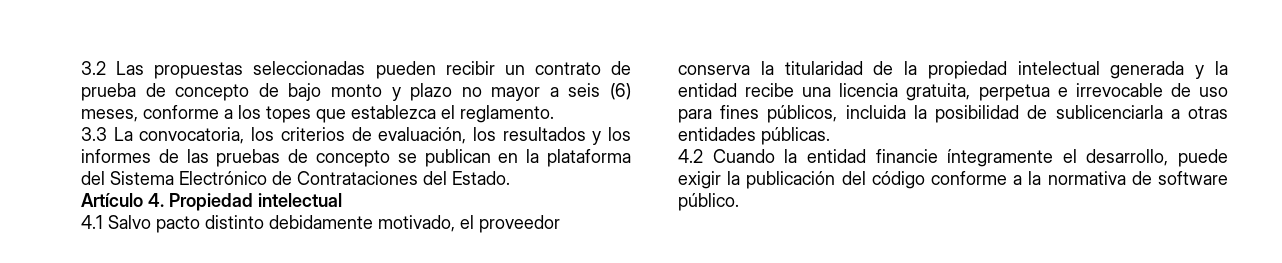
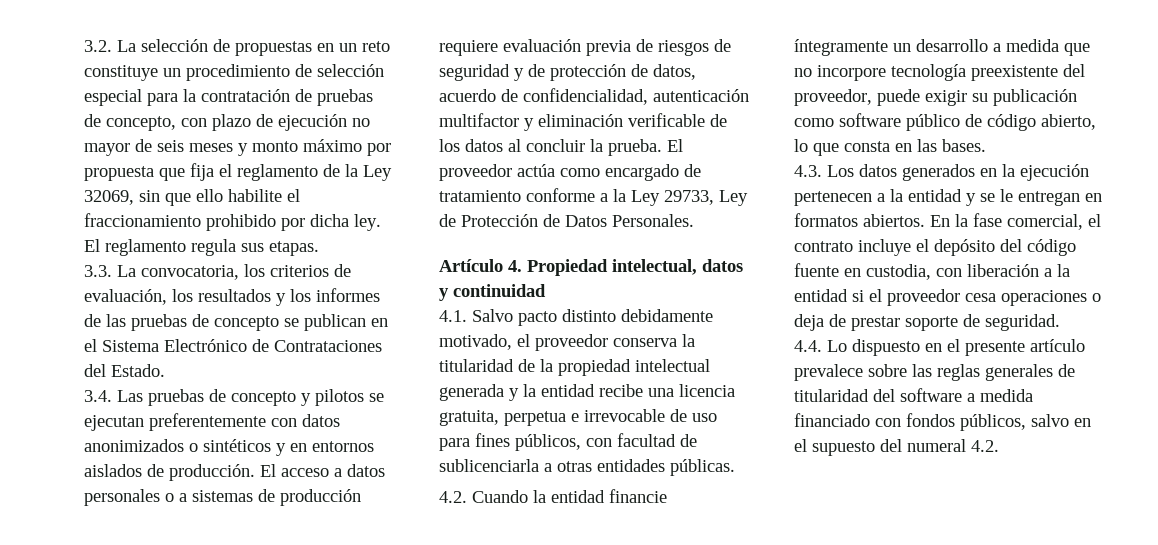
- 3.2 Las propuestas seleccionadas pueden recibir un contrato de prueba de concepto de bajo monto y plazo no mayor a seis (6) meses, conforme a los topes que establezca el reglamento.
- 3.3 La convocatoria, los criterios de evaluación, los resultados y los informes de las pruebas de concepto se publican en la plataforma del Sistema Electrónico de Contrataciones del Estado.
+ 3.2. La selección de propuestas en un reto constituye un procedimiento de selección especial para la contratación de pruebas de concepto, con plazo de ejecución no mayor de seis meses y monto máximo por propuesta que fija el reglamento de la Ley 32069, sin que ello habilite el fraccionamiento prohibido por dicha ley. El reglamento regula sus etapas.
+ 3.3. La convocatoria, los criterios de evaluación, los resultados y los informes de las pruebas de concepto se publican en el Sistema Electrónico de Contrataciones del Estado.
- Artículo 4. Propiedad intelectual
- 4.1 Salvo pacto distinto debidamente motivado, el proveedor conserva la titularidad de la propiedad intelectual generada y la entidad recibe una licencia gratuita, perpetua e irrevocable de uso para fines públicos, incluida la posibilidad de sublicenciarla a otras entidades públicas.
+ 3.4. Las pruebas de concepto y pilotos se ejecutan preferentemente con datos anonimizados o sintéticos y en entornos aislados de producción. El acceso a datos personales o a sistemas de producción requiere evaluación previa de riesgos de seguridad y de protección de datos, acuerdo de confidencialidad, autenticación multifactor y eliminación verificable de los datos al concluir la prueba. El proveedor actúa como encargado de tratamiento conforme a la Ley 29733, Ley de Protección de Datos Personales.
+ Artículo 4. Propiedad intelectual, datos y continuidad
+ 4.1. Salvo pacto distinto debidamente motivado, el proveedor conserva la titularidad de la propiedad intelectual generada y la entidad recibe una licencia gratuita, perpetua e irrevocable de uso para fines públicos, con facultad de sublicenciarla a otras entidades públicas.
- 4.2 Cuando la entidad financie íntegramente el desarrollo, puede exigir la publicación del código conforme a la normativa de software público.
+ 4.2. Cuando la entidad financie íntegramente un desarrollo a medida que no incorpore tecnología preexistente del proveedor, puede exigir su publicación como software público de código abierto, lo que consta en las bases.
+ 4.3. Los datos generados en la ejecución pertenecen a la entidad y se le entregan en formatos abiertos. En la fase comercial, el contrato incluye el depósito del código fuente en custodia, con liberación a la entidad si el proveedor cesa operaciones o deja de prestar soporte de seguridad.
+ 4.4. Lo dispuesto en el presente artículo prevalece sobre las reglas generales de titularidad del software a medida financiado con fondos públicos, salvo en el supuesto del numeral 4.2.

